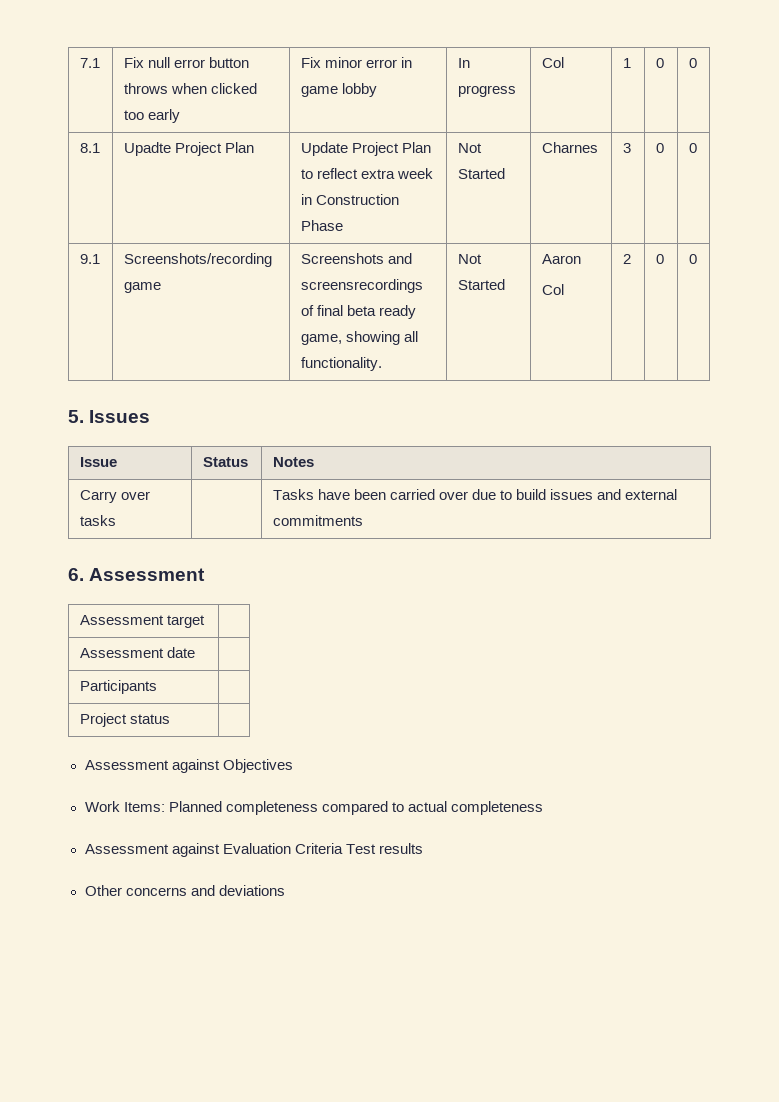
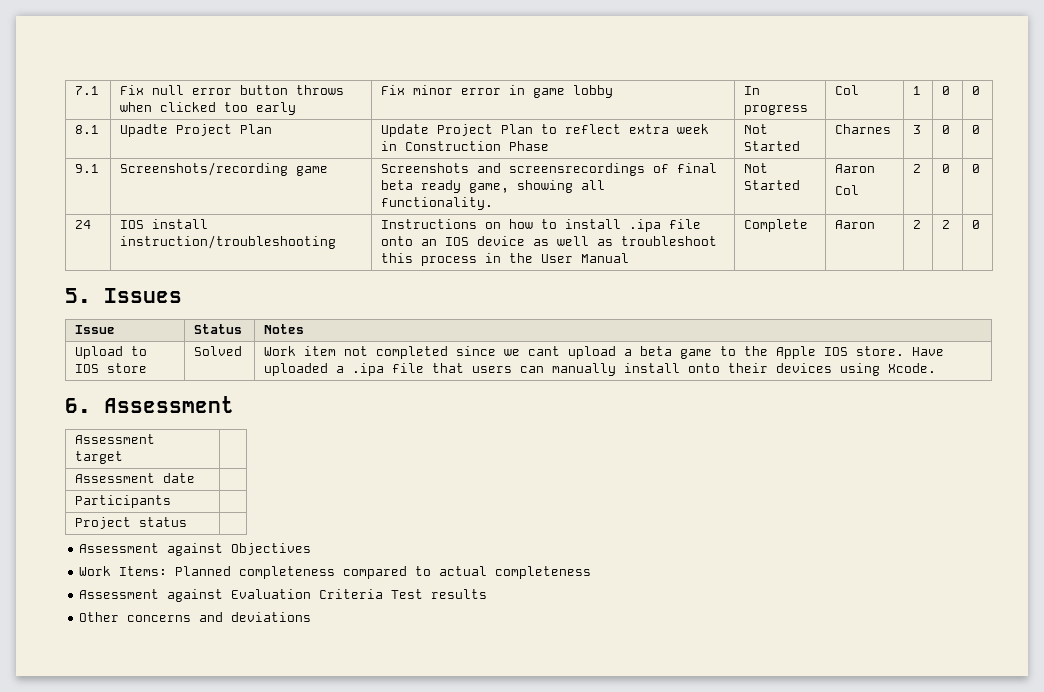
+ 24 | IOS install instruction/troubleshooting | Instructions on how to install .ipa file onto an IOS device as well as troubleshoot this process in the User Manual | Complete | Aaron | 2 | 2 | 0
- Carry over tasks | | Tasks have been carried over due to build issues and external commitments
+ Upload to IOS store | Solved | Work item not completed since we cant upload a beta game to the Apple IOS store. Have uploaded a .ipa file that users can manually install onto their devices using Xcode.

